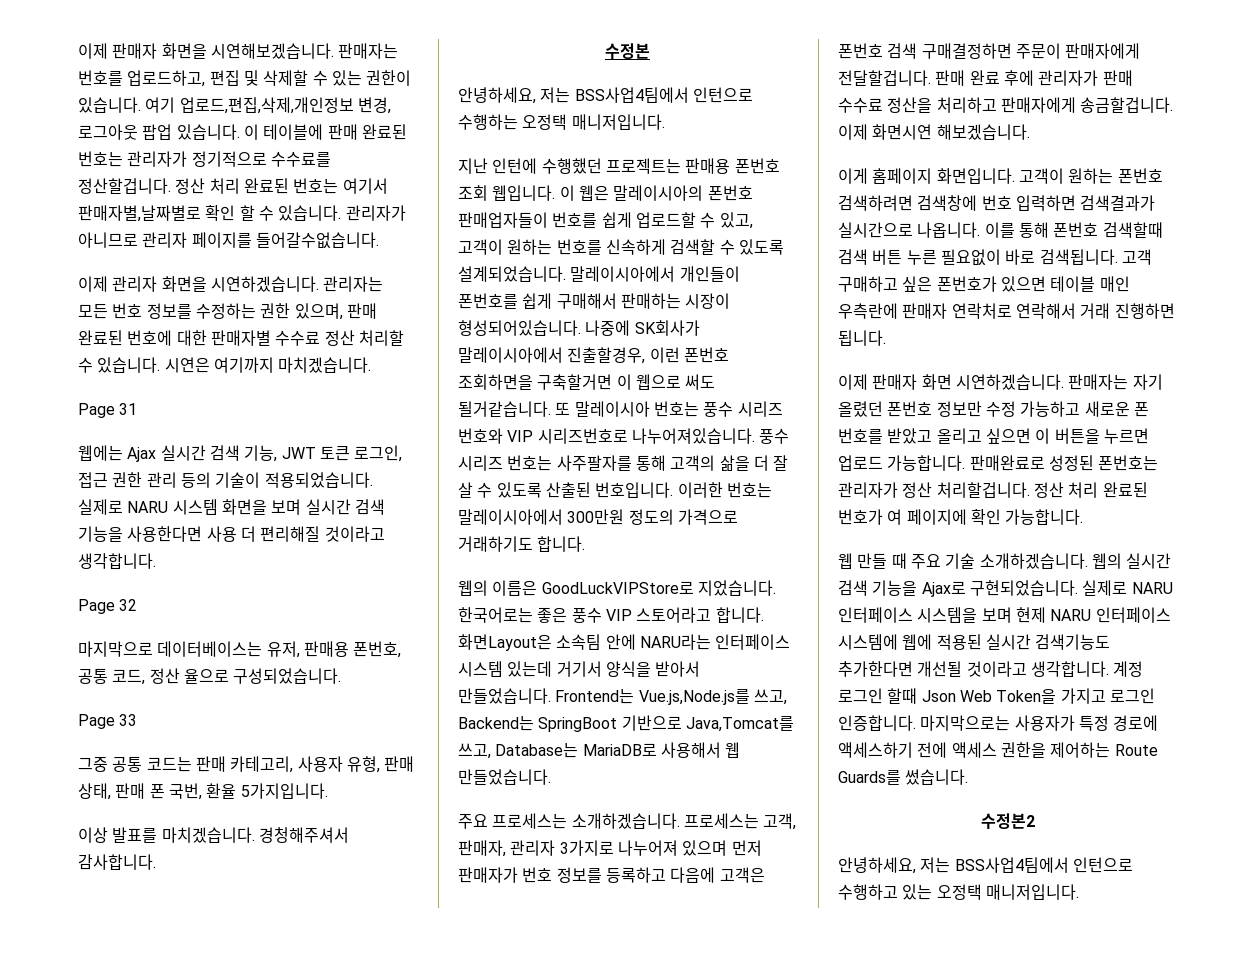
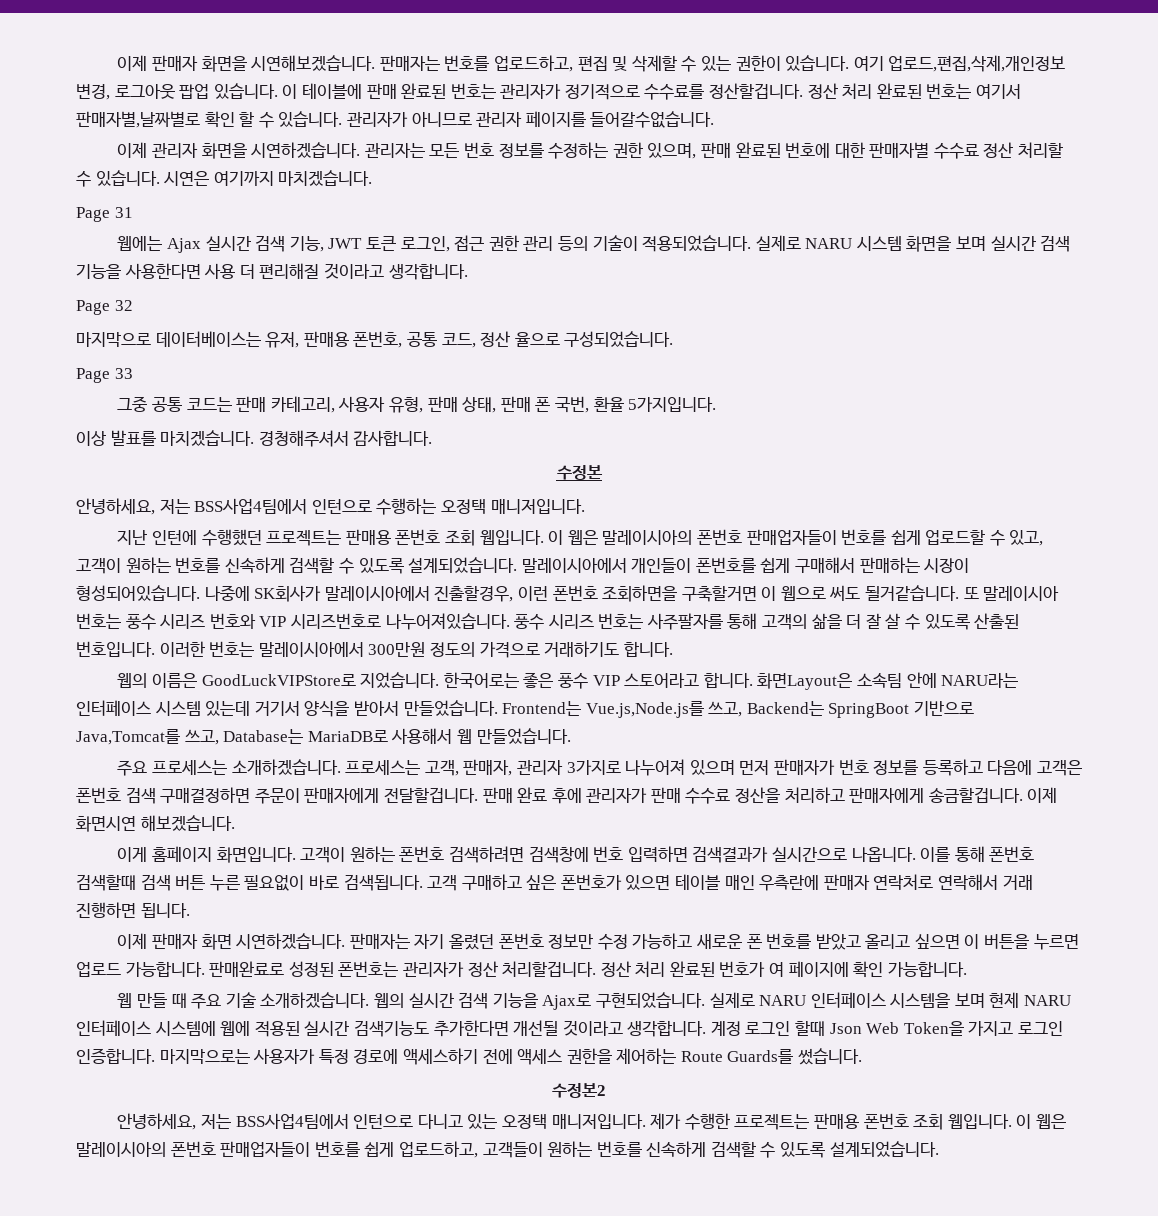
- 안녕하세요, 저는 BSS사업4팀에서 인턴으로 수행하고 있는 오정택 매니저입니다.
+ 안녕하세요, 저는 BSS사업4팀에서 인턴으로 다니고 있는 오정택 매니저입니다.
+ 제가 수행한 프로젝트는 판매용 폰번호 조회 웹입니다. 이 웹은 말레이시아의 폰번호 판매업자들이 번호를 쉽게 업로드하고, 고객들이 원하는 번호를 신속하게 검색할 수 있도록 설계되었습니다.

